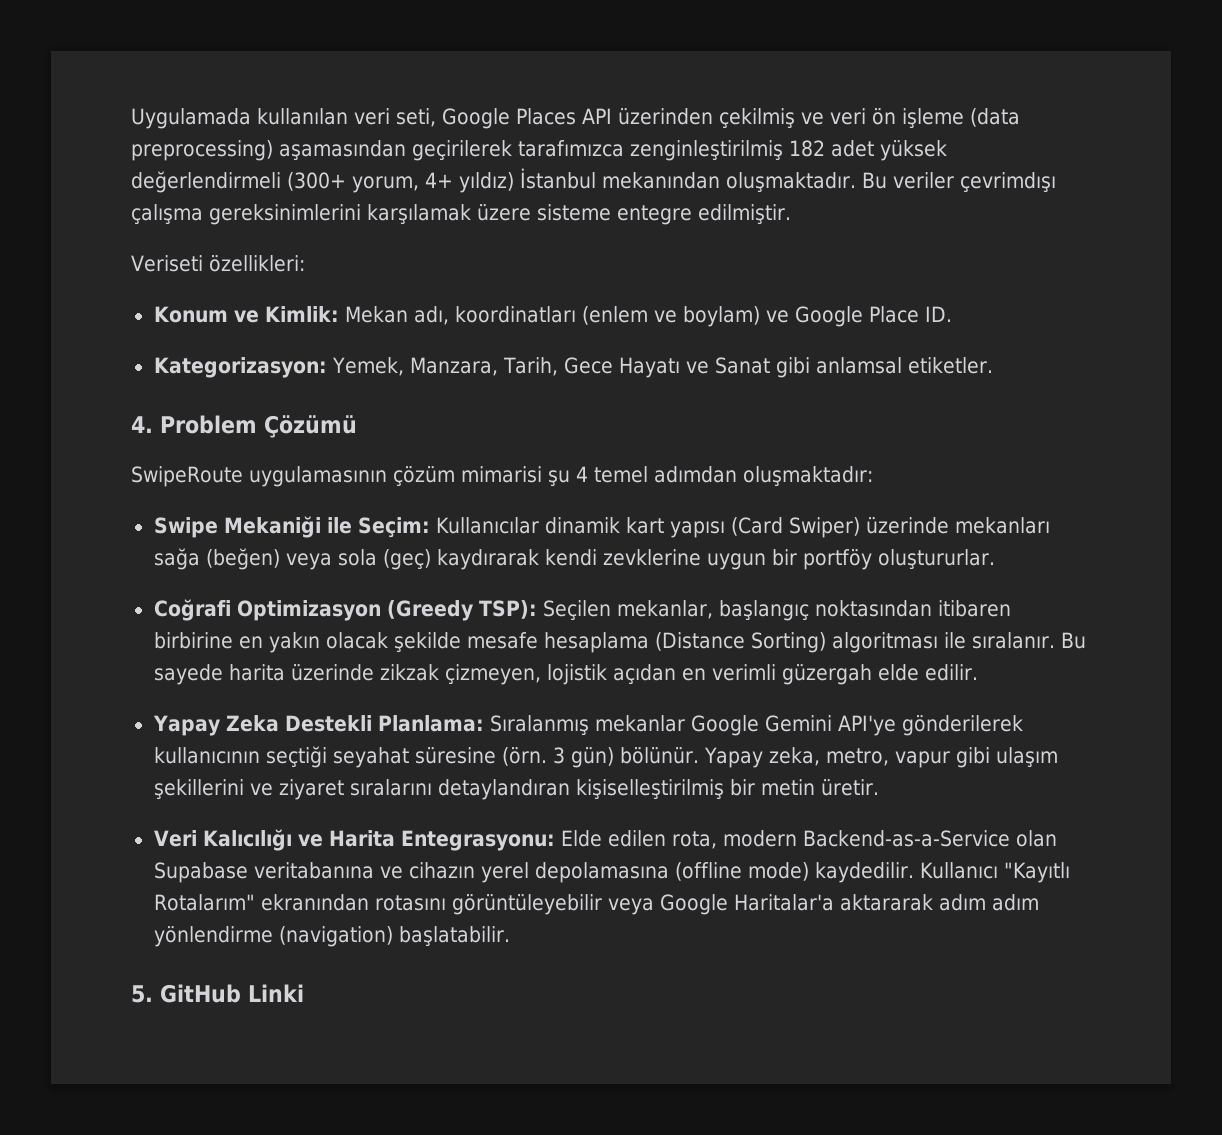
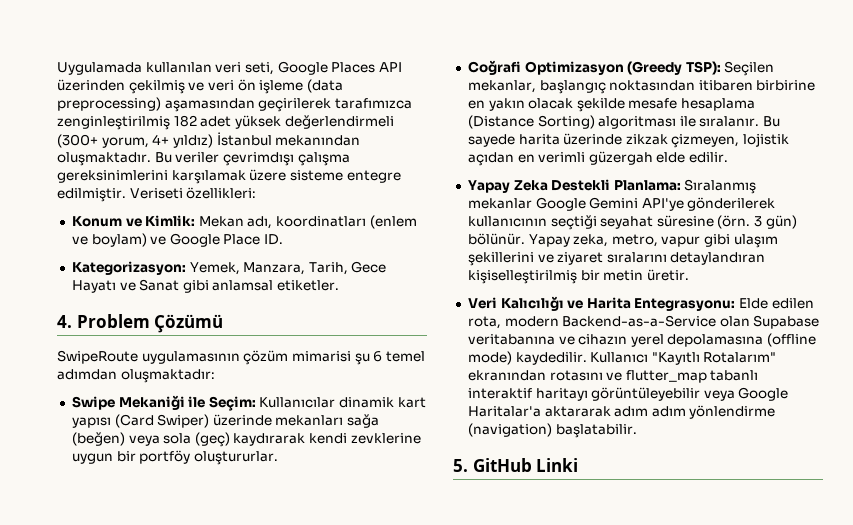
- Bu veriler çevrimdışı çalışma gereksinimlerini karşılamak üzere sisteme entegre edilmiştir.
- Veriseti özellikleri:
+ Bu veriler çevrimdışı çalışma gereksinimlerini karşılamak üzere sisteme entegre edilmiştir. Veriseti özellikleri:
- SwipeRoute uygulamasının çözüm mimarisi şu 4 temel adımdan oluşmaktadır:
+ SwipeRoute uygulamasının çözüm mimarisi şu 6 temel adımdan oluşmaktadır:
- Kullanıcı "Kayıtlı Rotalarım" ekranından rotasını görüntüleyebilir veya Google Haritalar'a aktararak adım adım yönlendirme (navigation) başlatabilir.
+ Kullanıcı "Kayıtlı Rotalarım" ekranından rotasını ve flutter_map tabanlı interaktif haritayı görüntüleyebilir veya Google Haritalar'a aktararak adım adım yönlendirme (navigation) başlatabilir.

